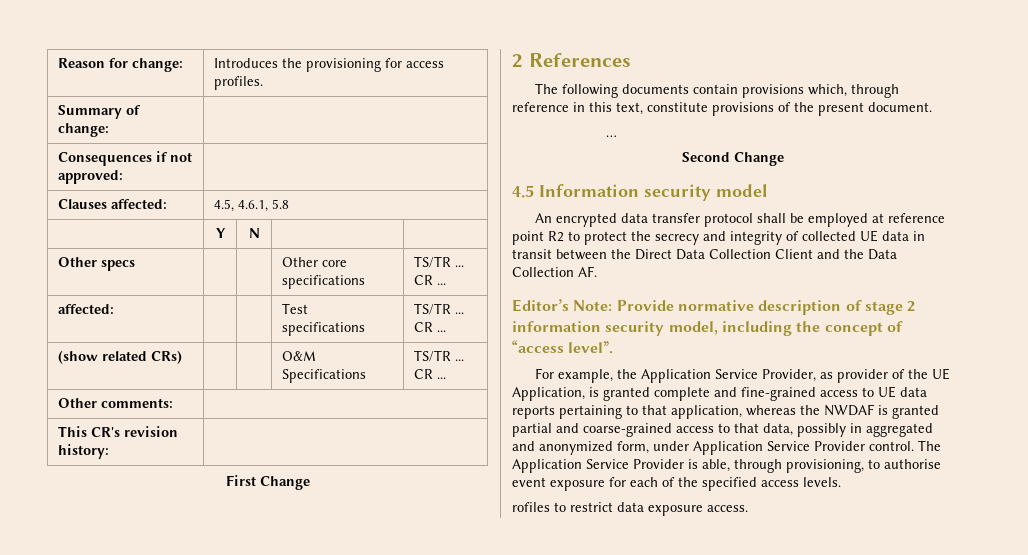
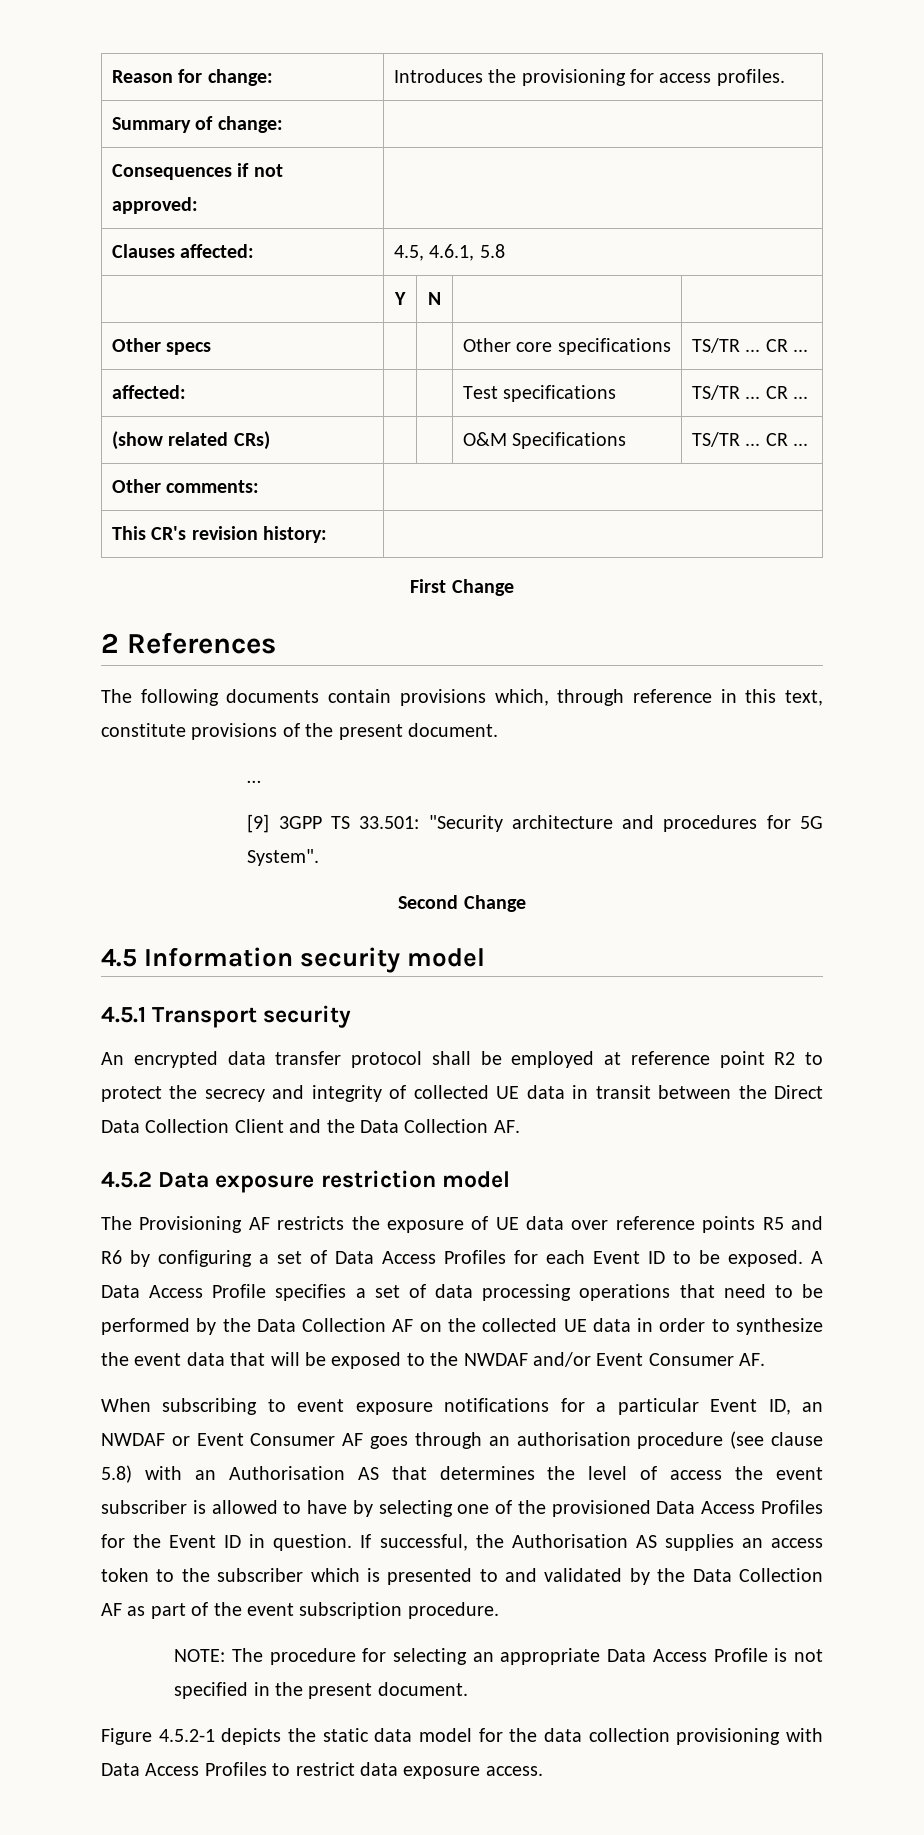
+ [9] 3GPP TS 33.501: "Security architecture and procedures for 5G System".
+ 4.5.1 Transport security
- Editor’s Note: Provide normative description of stage 2 information security model, including the concept of “access level”.
- For example, the Application Service Provider, as provider of the UE Application, is granted complete and fine-grained access to UE data reports pertaining to that application, whereas the NWDAF is granted partial and coarse-grained access to that data, possibly in aggregated and anonymized form, under Application Service Provider control. The Application Service Provider is able, through provisioning, to authorise event exposure for each of the specified access levels.
- rofiles to restrict data exposure access.
+ 4.5.2 Data exposure restriction model
+ The Provisioning AF restricts the exposure of UE data over reference points R5 and R6 by configuring a set of Data Access Profiles for each Event ID to be exposed. A Data Access Profile specifies a set of data processing operations that need to be performed by the Data Collection AF on the collected UE data in order to synthesize the event data that will be exposed to the NWDAF and/or Event Consumer AF.
+ When subscribing to event exposure notifications for a particular Event ID, an NWDAF or Event Consumer AF goes through an authorisation procedure (see clause 5.8) with an Authorisation AS that determines the level of access the event subscriber is allowed to have by selecting one of the provisioned Data Access Profiles for the Event ID in question. If successful, the Authorisation AS supplies an access token to the subscriber which is presented to and validated by the Data Collection AF as part of the event subscription procedure.
+ NOTE: The procedure for selecting an appropriate Data Access Profile is not specified in the present document.
+ Figure 4.5.2-1 depicts the static data model for the data collection provisioning with Data Access Profiles to restrict data exposure access.

